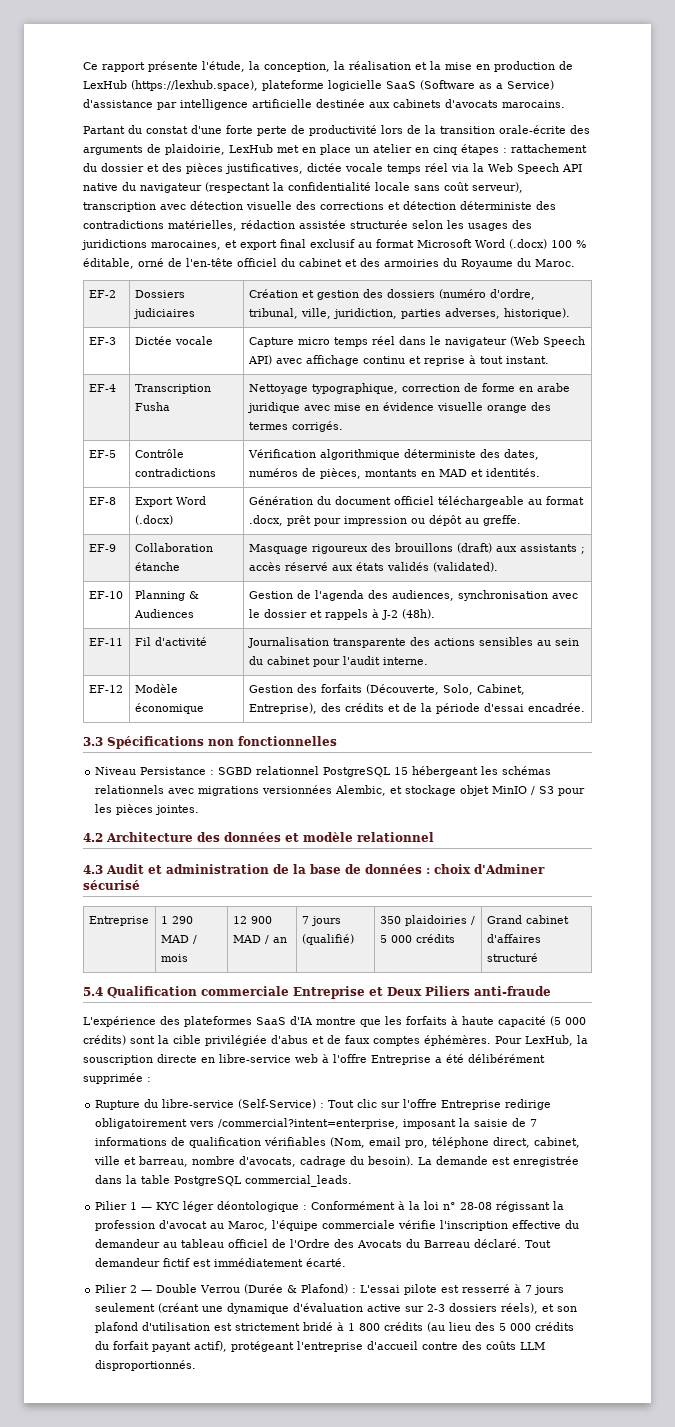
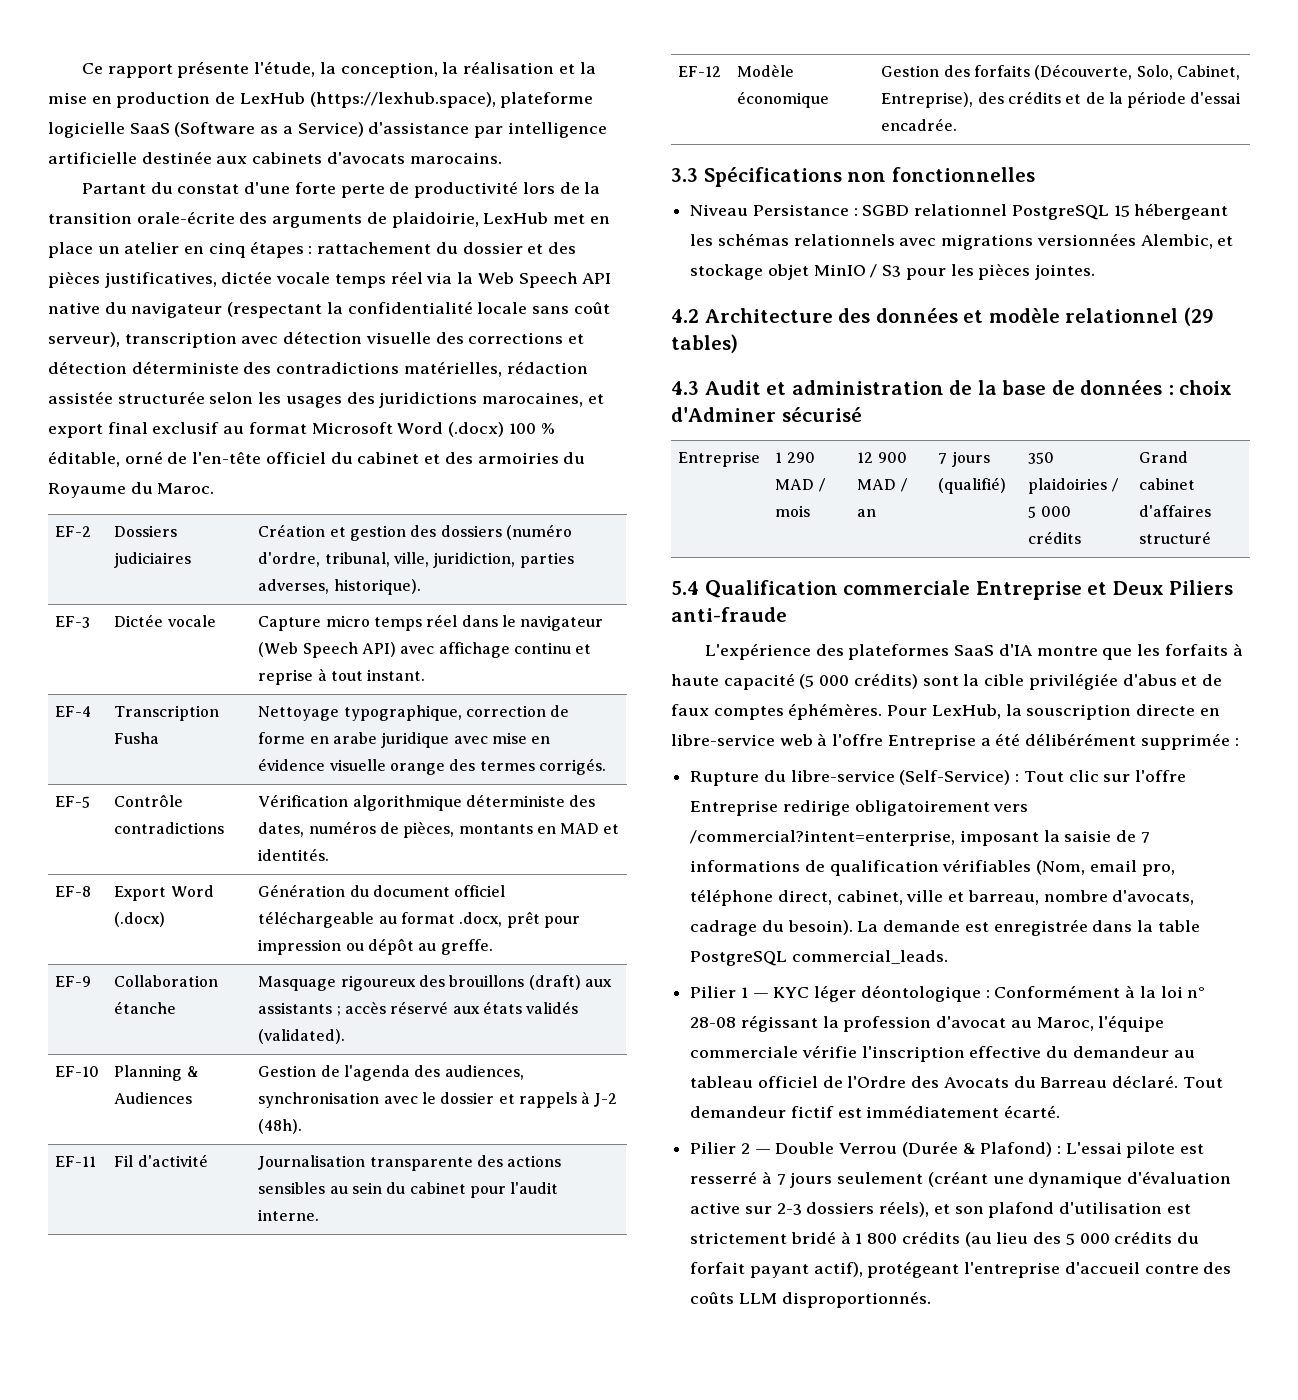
- 4.2 Architecture des données et modèle relationnel
+ 4.2 Architecture des données et modèle relationnel (29 tables)

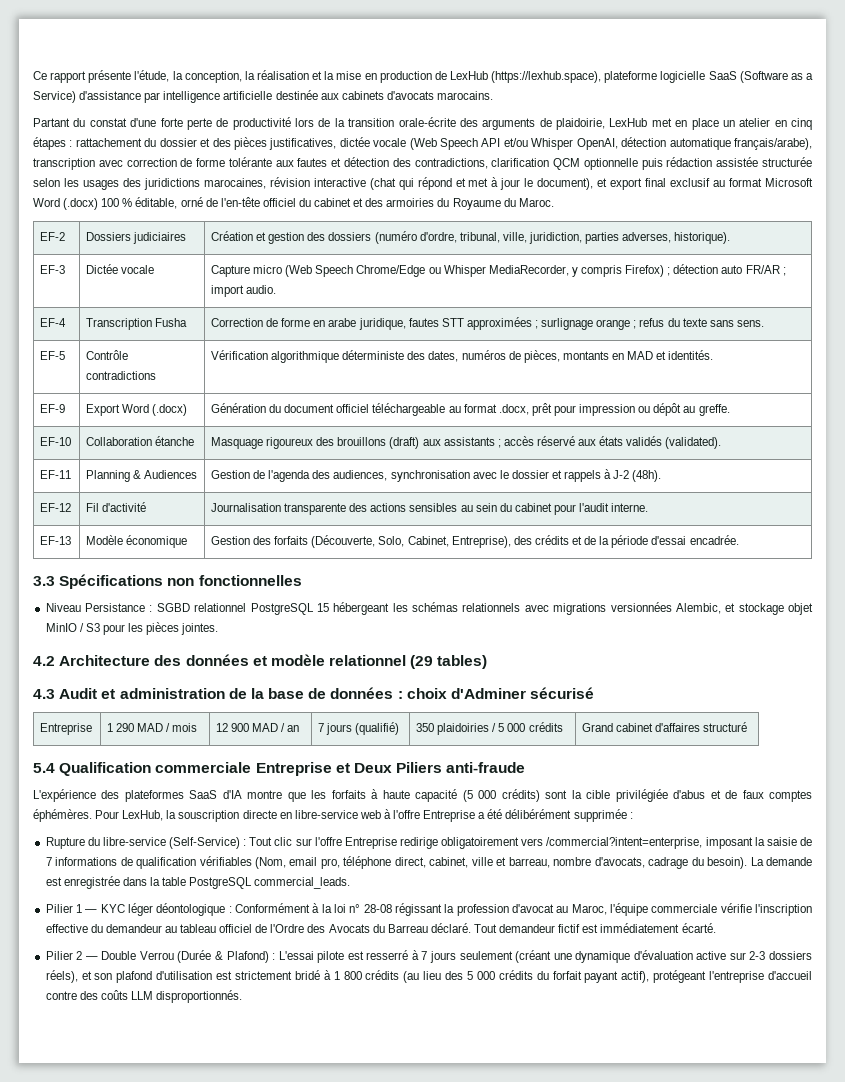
- rattachement du dossier et des pièces justificatives, dictée vocale temps réel via la Web Speech API native du navigateur (respectant la confidentialité locale sans coût serveur), transcription avec détection visuelle des corrections et détection déterministe des contradictions matérielles, rédaction assistée structurée selon les usages des juridictions marocaines, et export final exclusif au format Microsoft Word (.docx) 100 % éditable, orné de l'en-tête officiel du cabinet et des armoiries du Royaume du Maroc.
+ rattachement du dossier et des pièces justificatives, dictée vocale (Web Speech API et/ou Whisper OpenAI, détection automatique français/arabe), transcription avec correction de forme tolérante aux fautes et détection des contradictions, clarification QCM optionnelle puis rédaction assistée structurée selon les usages des juridictions marocaines, révision interactive (chat qui répond et met à jour le document), et export final exclusif au format Microsoft Word (.docx) 100 % éditable, orné de l'en-tête officiel du cabinet et des armoiries du Royaume du Maroc.
- EF-3 | Dictée vocale | Capture micro temps réel dans le navigateur (Web Speech API) avec affichage continu et reprise à tout instant.
+ EF-3 | Dictée vocale | Capture micro (Web Speech Chrome/Edge ou Whisper MediaRecorder, y compris Firefox) ; détection auto FR/AR ; import audio.
- EF-4 | Transcription Fusha | Nettoyage typographique, correction de forme en arabe juridique avec mise en évidence visuelle orange des termes corrigés.
+ EF-4 | Transcription Fusha | Correction de forme en arabe juridique, fautes STT approximées ; surlignage orange ; refus du texte sans sens.
- EF-8 | Export Word (.docx) | Génération du document officiel téléchargeable au format .docx, prêt pour impression ou dépôt au greffe.
+ EF-9 | Export Word (.docx) | Génération du document officiel téléchargeable au format .docx, prêt pour impression ou dépôt au greffe.
- EF-9 | Collaboration étanche | Masquage rigoureux des brouillons (draft) aux assistants ; accès réservé aux états validés (validated).
+ EF-10 | Collaboration étanche | Masquage rigoureux des brouillons (draft) aux assistants ; accès réservé aux états validés (validated).
- EF-10 | Planning & Audiences | Gestion de l'agenda des audiences, synchronisation avec le dossier et rappels à J-2 (48h).
+ EF-11 | Planning & Audiences | Gestion de l'agenda des audiences, synchronisation avec le dossier et rappels à J-2 (48h).
- EF-11 | Fil d'activité | Journalisation transparente des actions sensibles au sein du cabinet pour l'audit interne.
+ EF-12 | Fil d'activité | Journalisation transparente des actions sensibles au sein du cabinet pour l'audit interne.
- EF-12 | Modèle économique | Gestion des forfaits (Découverte, Solo, Cabinet, Entreprise), des crédits et de la période d'essai encadrée.
+ EF-13 | Modèle économique | Gestion des forfaits (Découverte, Solo, Cabinet, Entreprise), des crédits et de la période d'essai encadrée.

